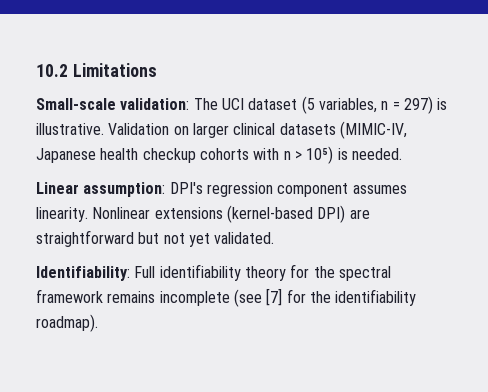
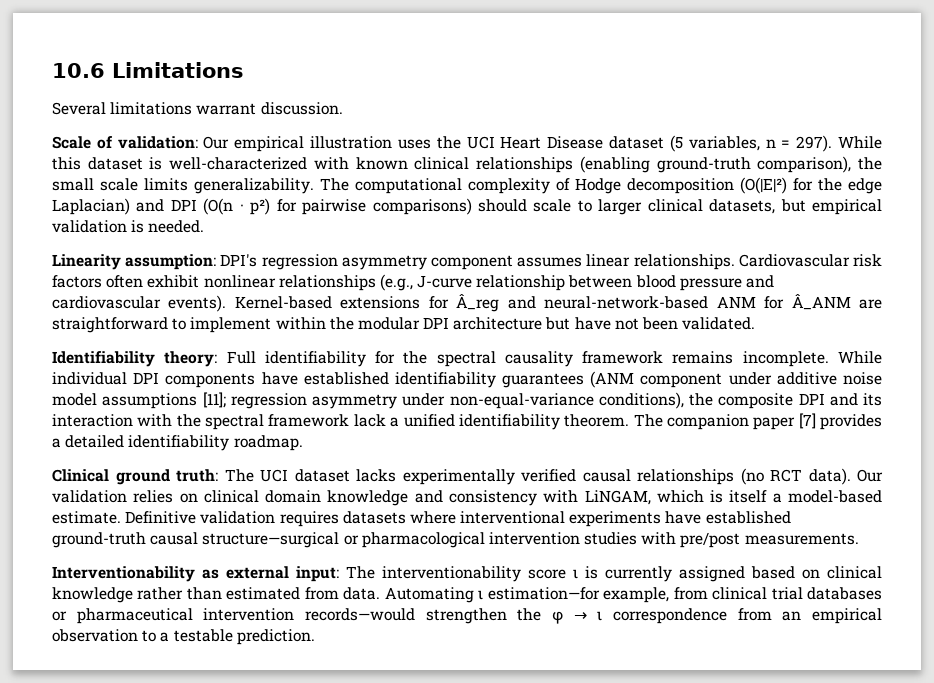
- 10.2 Limitations
+ 10.6 Limitations
- Small-scale validation: The UCI dataset (5 variables, n = 297) is illustrative. Validation on larger clinical datasets (MIMIC-IV, Japanese health checkup cohorts with n > 10⁵) is needed.
+ Several limitations warrant discussion.
+ Scale of validation: Our empirical illustration uses the UCI Heart Disease dataset (5 variables, n = 297). While this dataset is well-characterized with known clinical relationships (enabling ground-truth comparison), the small scale limits generalizability. The computational complexity of Hodge decomposition (O(|E|²) for the edge Laplacian) and DPI (O(n · p²) for pairwise comparisons) should scale to larger clinical datasets, but empirical validation is needed.
- Linear assumption: DPI's regression component assumes linearity. Nonlinear extensions (kernel-based DPI) are straightforward but not yet validated.
+ Linearity assumption: DPI's regression asymmetry component assumes linear relationships. Cardiovascular risk factors often exhibit nonlinear relationships (e.g., J-curve relationship between blood pressure and cardiovascular events). Kernel-based extensions for Â_reg and neural-network-based ANM for Â_ANM are straightforward to implement within the modular DPI architecture but have not been validated.
- Identifiability: Full identifiability theory for the spectral framework remains incomplete (see [7] for the identifiability roadmap).
+ Identifiability theory: Full identifiability for the spectral causality framework remains incomplete. While individual DPI components have established identifiability guarantees (ANM component under additive noise model assumptions [11]; regression asymmetry under non-equal-variance conditions), the composite DPI and its interaction with the spectral framework lack a unified identifiability theorem. The companion paper [7] provides a detailed identifiability roadmap.
+ Clinical ground truth: The UCI dataset lacks experimentally verified causal relationships (no RCT data). Our validation relies on clinical domain knowledge and consistency with LiNGAM, which is itself a model-based estimate. Definitive validation requires datasets where interventional experiments have established ground-truth causal structure—surgical or pharmacological intervention studies with pre/post measurements.
+ Interventionability as external input: The interventionability score ι is currently assigned based on clinical knowledge rather than estimated from data. Automating ι estimation—for example, from clinical trial databases or pharmaceutical intervention records—would strengthen the φ → ι correspondence from an empirical observation to a testable prediction.

